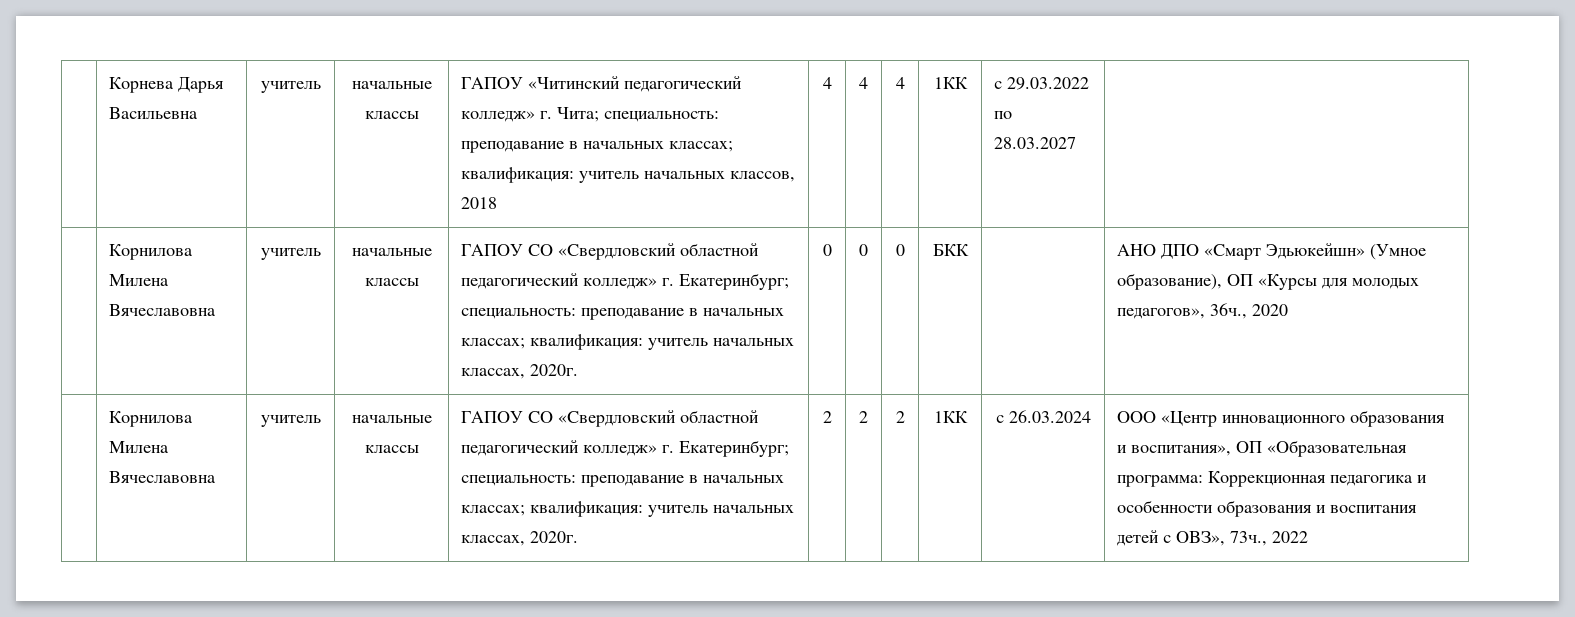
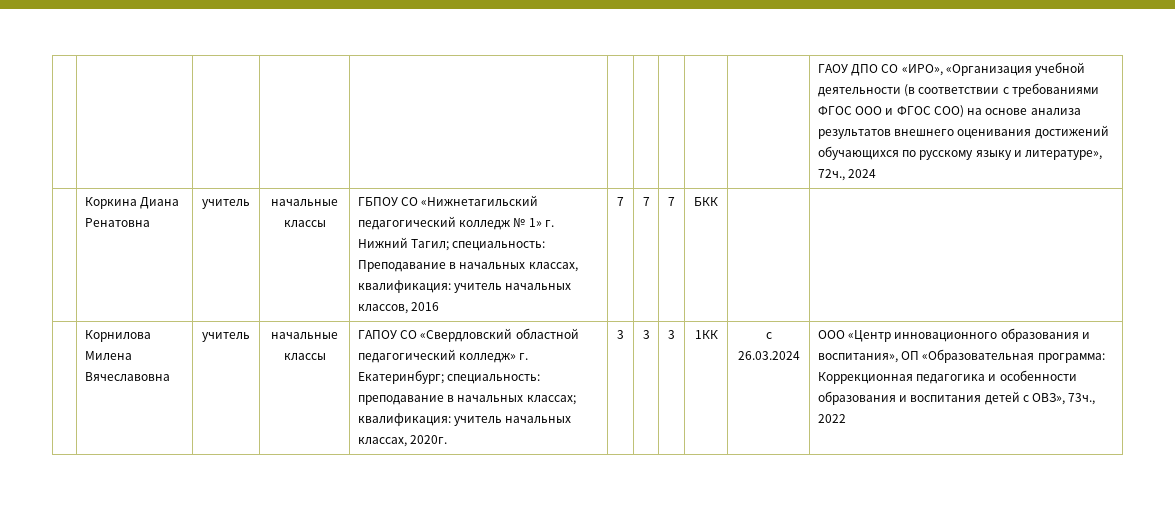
- | Корнева Дарья Васильевна | учитель | начальные классы | ГАПОУ «Читинский педагогический колледж» г. Чита; специальность: преподавание в начальных классах; квалификация: учитель начальных классов, 2018 | 4 | 4 | 4 | 1КК | с 29.03.2022 по 28.03.2027 |
+ | | | | | | | | | | ГАОУ ДПО СО «ИРО», «Организация учебной деятельности (в соответствии с требованиями ФГОС ООО и ФГОС СОО) на основе анализа результатов внешнего оценивания достижений обучающихся по русскому языку и литературе», 72ч., 2024
+ | Коркина Диана Ренатовна | учитель | начальные классы | ГБПОУ СО «Нижнетагильский педагогический колледж № 1» г. Нижний Тагил; специальность: Преподавание в начальных классах, квалификация: учитель начальных классов, 2016 | 7 | 7 | 7 | БКК | |
- 0 | 0 | 0 | БКК | | АНО ДПО «Смарт Эдьюкейшн» (Умное образование), ОП «Курсы для молодых педагогов», 36ч., 2020
- | Корнилова Милена Вячеславовна | учитель | начальные классы | ГАПОУ СО «Свердловский областной педагогический колледж» г. Екатеринбург; специальность: преподавание в начальных классах; квалификация: учитель начальных классах, 2020г. | 2 | 2 | 2
+ 3 | 3 | 3

